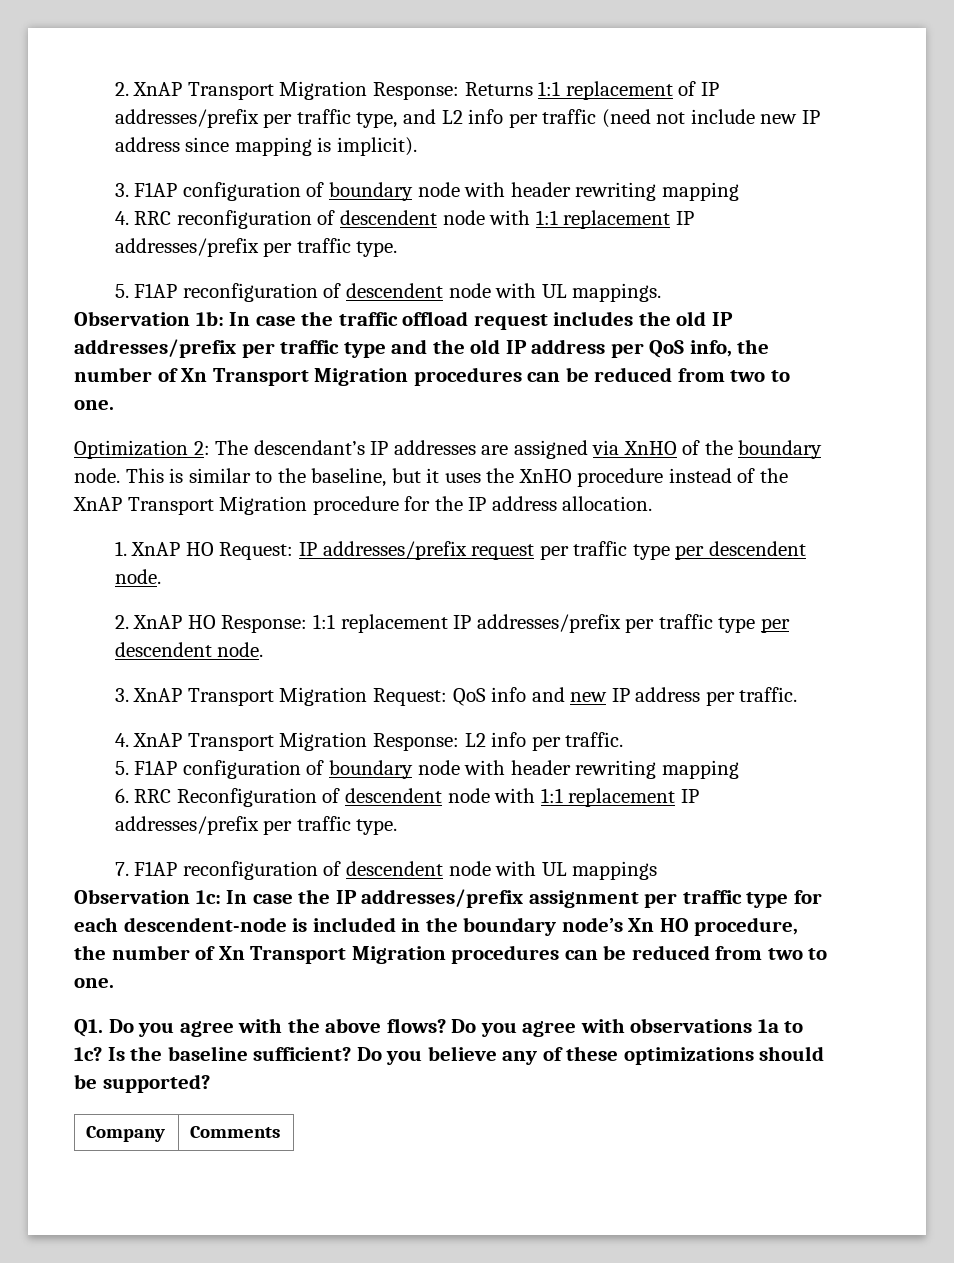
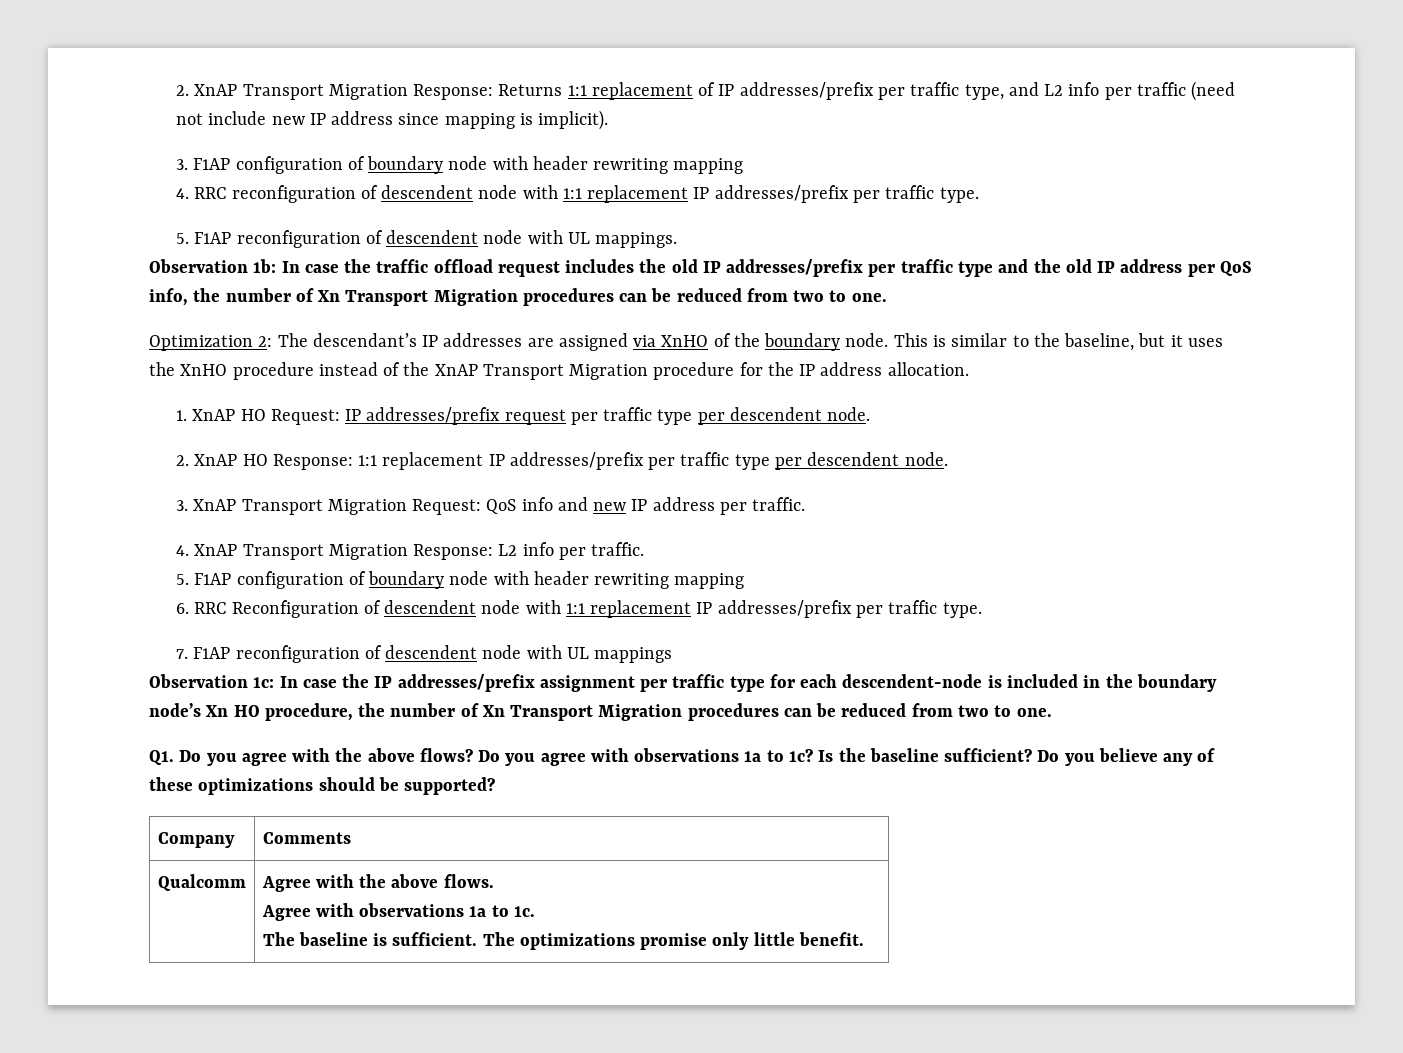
+ Qualcomm | Agree with the above flows.
+ Agree with observations 1a to 1c.
+ The baseline is sufficient. The optimizations promise only little benefit.

